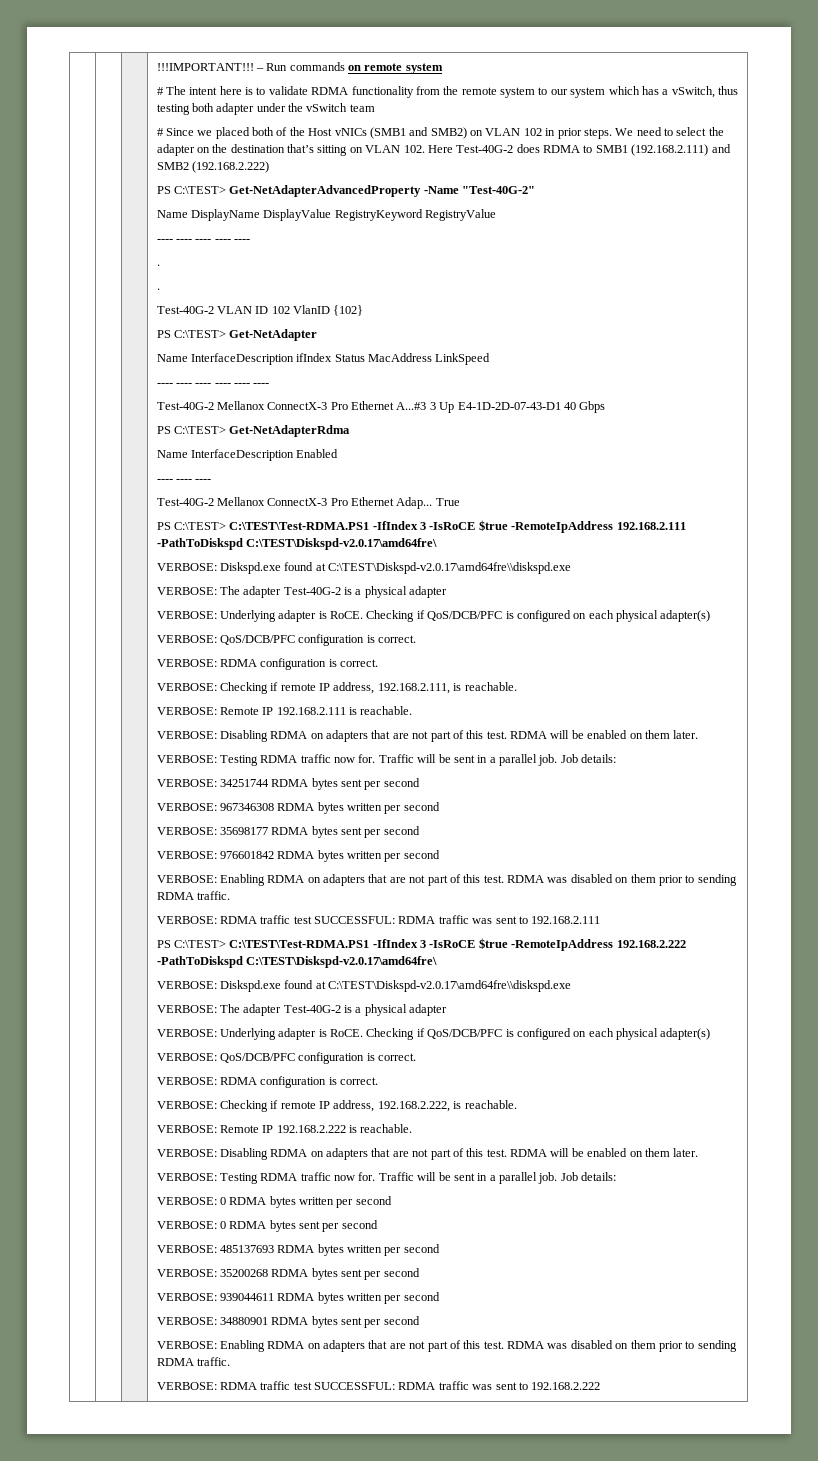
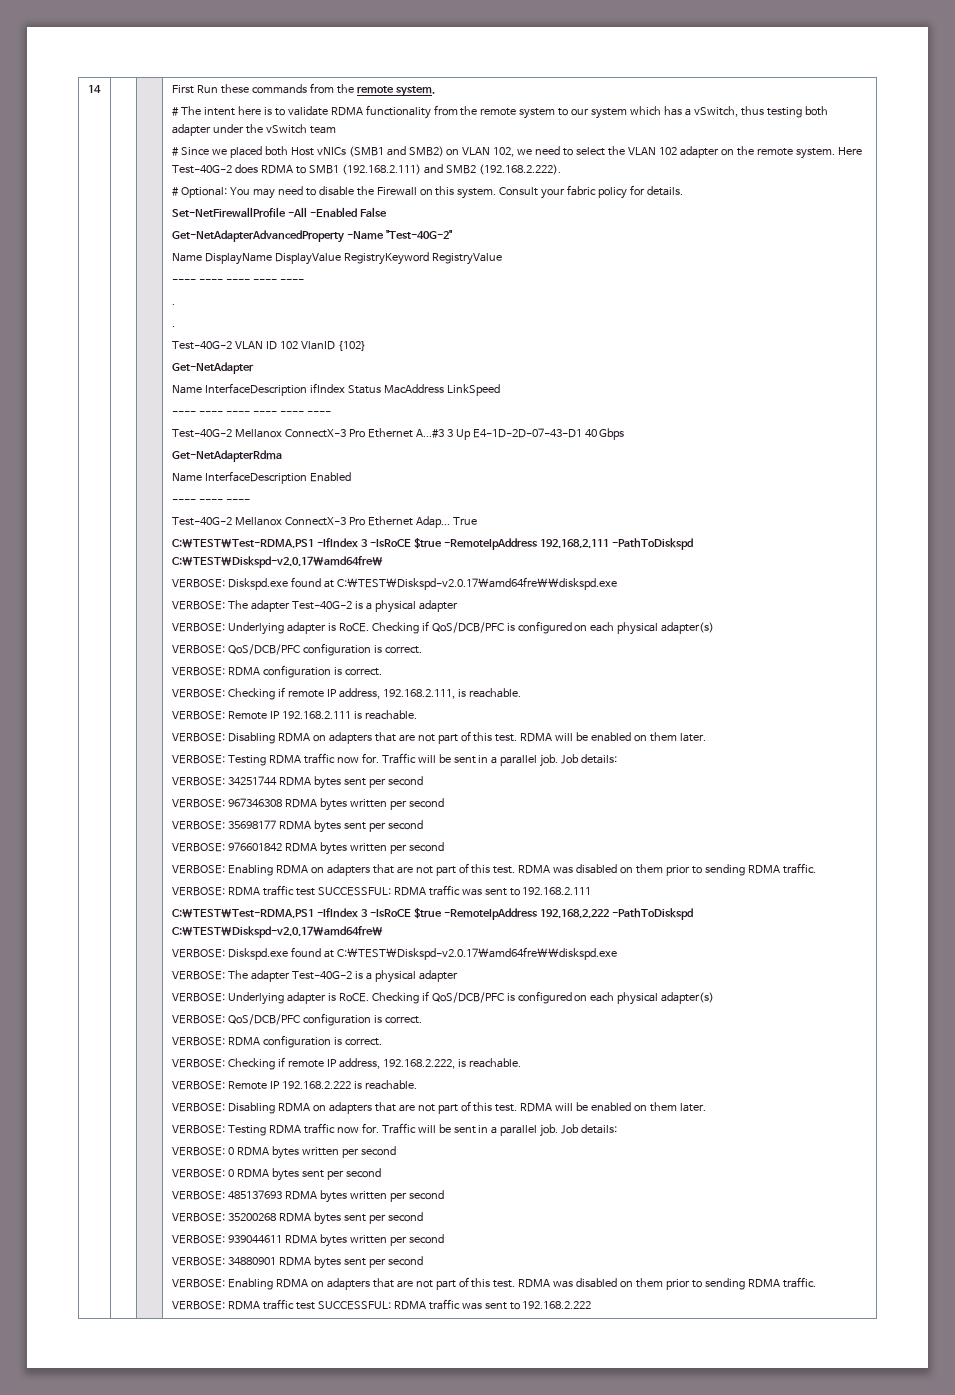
- !!!IMPORTANT!!! – Run commands on remote system
+ 14 | | | First Run these commands from the remote system.
- # Since we placed both of the Host vNICs (SMB1 and SMB2) on VLAN 102 in prior steps. We need to select the adapter on the destination that’s sitting on VLAN 102. Here Test-40G-2 does RDMA to SMB1 (192.168.2.111) and SMB2 (192.168.2.222)
- PS C:\TEST> Get-NetAdapterAdvancedProperty -Name "Test-40G-2"
+ # Since we placed both Host vNICs (SMB1 and SMB2) on VLAN 102, we need to select the VLAN 102 adapter on the remote system. Here Test-40G-2 does RDMA to SMB1 (192.168.2.111) and SMB2 (192.168.2.222).
+ # Optional: You may need to disable the Firewall on this system. Consult your fabric policy for details.
+ Set-NetFirewallProfile -All -Enabled False
+ Get-NetAdapterAdvancedProperty -Name "Test-40G-2"
- PS C:\TEST> Get-NetAdapter
+ Get-NetAdapter
- PS C:\TEST> Get-NetAdapterRdma
+ Get-NetAdapterRdma
- PS C:\TEST> C:\TEST\Test-RDMA.PS1 -IfIndex 3 -IsRoCE $true -RemoteIpAddress 192.168.2.111 -PathToDiskspd C:\TEST\Diskspd-v2.0.17\amd64fre\
+ C:\TEST\Test-RDMA.PS1 -IfIndex 3 -IsRoCE $true -RemoteIpAddress 192.168.2.111 -PathToDiskspd C:\TEST\Diskspd-v2.0.17\amd64fre\
- PS C:\TEST> C:\TEST\Test-RDMA.PS1 -IfIndex 3 -IsRoCE $true -RemoteIpAddress 192.168.2.222 -PathToDiskspd C:\TEST\Diskspd-v2.0.17\amd64fre\
+ C:\TEST\Test-RDMA.PS1 -IfIndex 3 -IsRoCE $true -RemoteIpAddress 192.168.2.222 -PathToDiskspd C:\TEST\Diskspd-v2.0.17\amd64fre\

